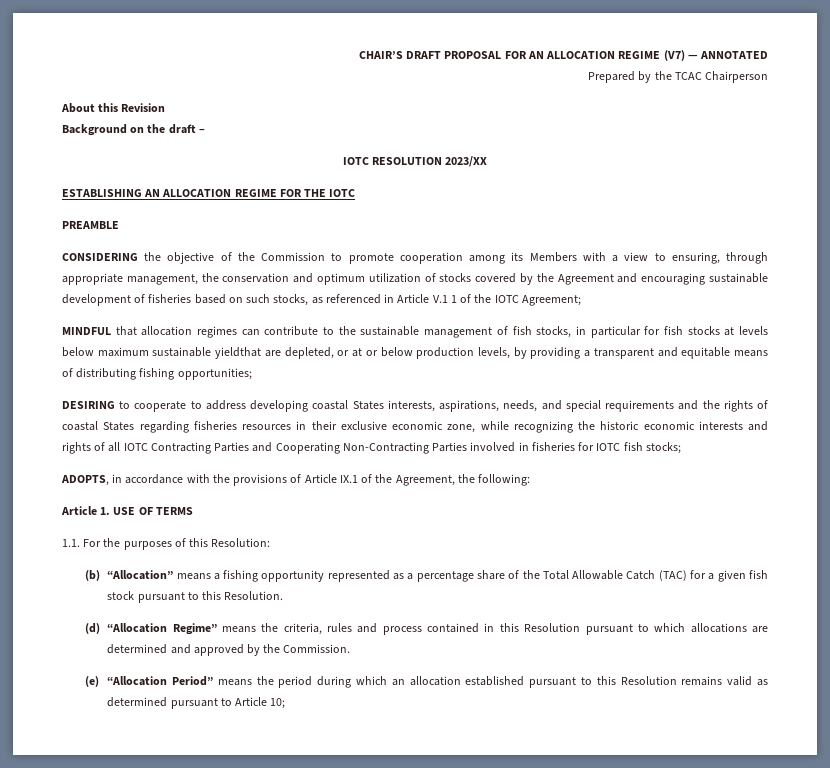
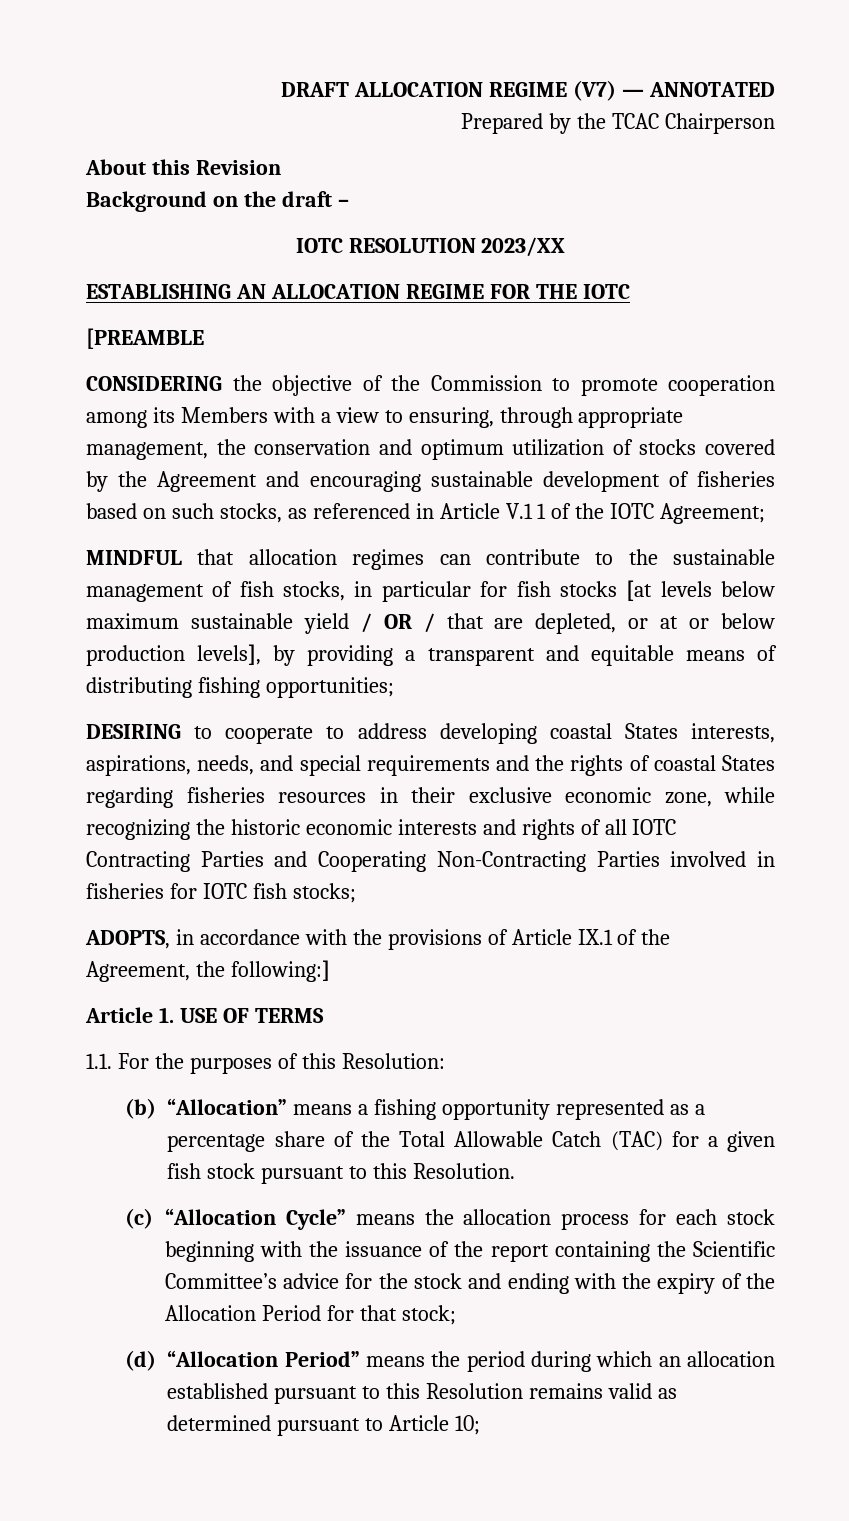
- CHAIR’S DRAFT PROPOSAL FOR AN ALLOCATION REGIME (V7) — ANNOTATED
+ DRAFT ALLOCATION REGIME (V7) — ANNOTATED
- PREAMBLE
+ [PREAMBLE
- MINDFUL that allocation regimes can contribute to the sustainable management of fish stocks, in particular for fish stocks at levels below maximum sustainable yieldthat are depleted, or at or below production levels, by providing a transparent and equitable means of distributing fishing opportunities;
+ MINDFUL that allocation regimes can contribute to the sustainable management of fish stocks, in particular for fish stocks [at levels below maximum sustainable yield / OR / that are depleted, or at or below production levels], by providing a transparent and equitable means of distributing fishing opportunities;
- ADOPTS, in accordance with the provisions of Article IX.1 of the Agreement, the following:
+ ADOPTS, in accordance with the provisions of Article IX.1 of the Agreement, the following:]
- (d) “Allocation Regime” means the criteria, rules and process contained in this Resolution pursuant to which allocations are determined and approved by the Commission.
- (e) “Allocation Period” means the period during which an allocation established pursuant to this Resolution remains valid as determined pursuant to Article 10;
+ (c) “Allocation Cycle” means the allocation process for each stock beginning with the issuance of the report containing the Scientific Committee’s advice for the stock and ending with the expiry of the Allocation Period for that stock;
+ (d) “Allocation Period” means the period during which an allocation established pursuant to this Resolution remains valid as determined pursuant to Article 10;

